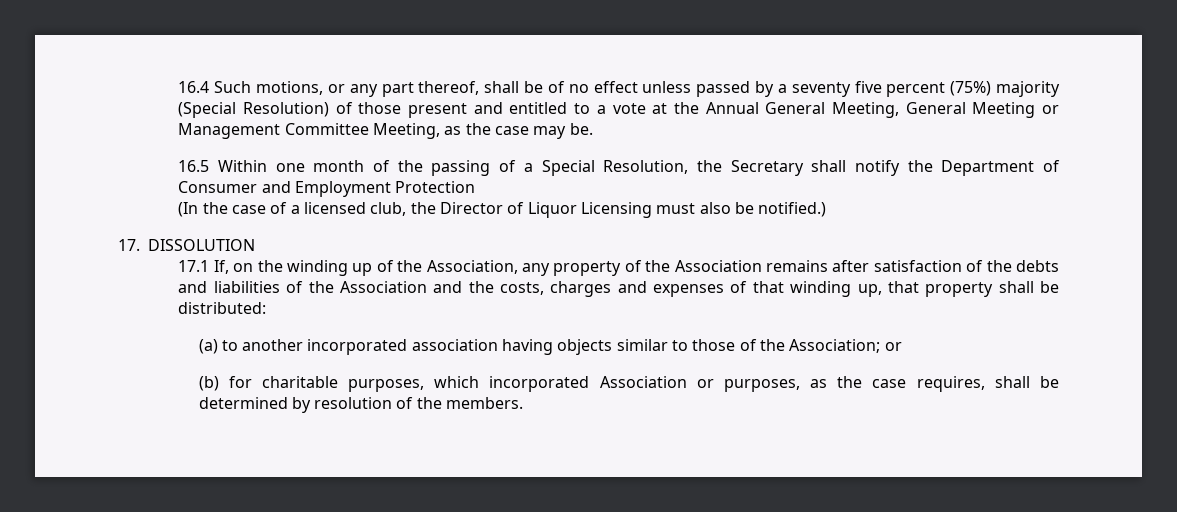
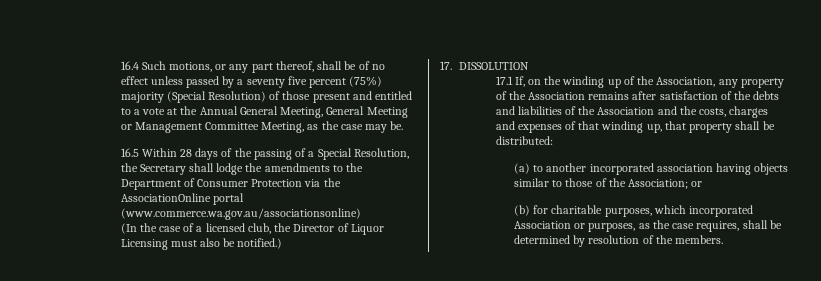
- 16.5 Within one month of the passing of a Special Resolution, the Secretary shall notify the Department of Consumer and Employment Protection
+ 16.5 Within 28 days of the passing of a Special Resolution, the Secretary shall lodge the amendments to the Department of Consumer Protection via the AssociationOnline portal (www.commerce.wa.gov.au/associationsonline)

